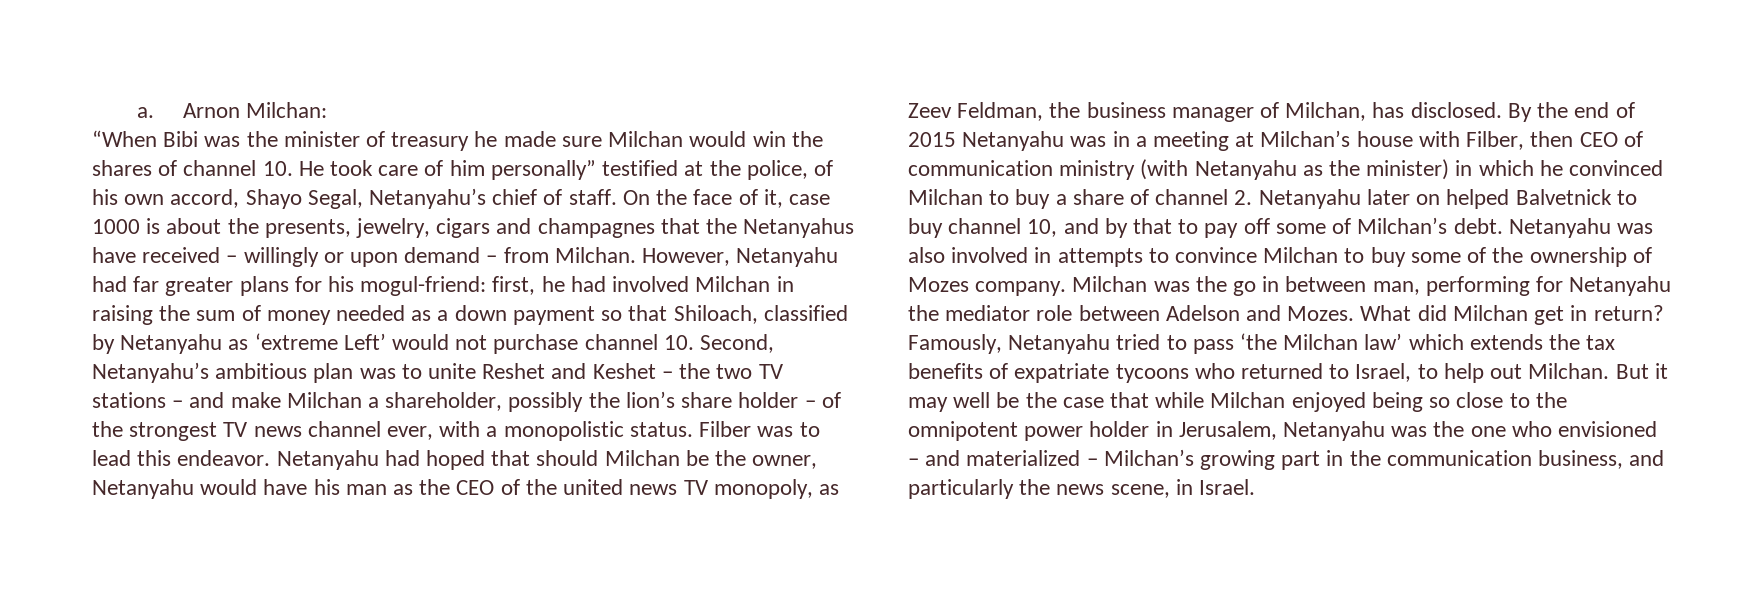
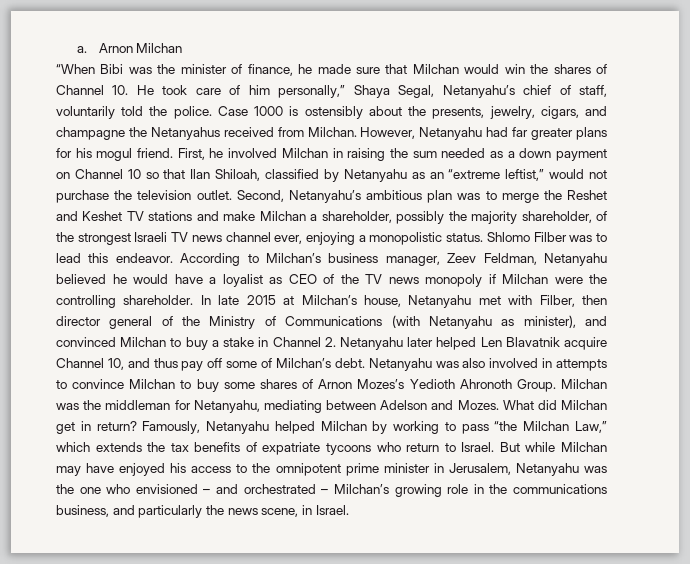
- Arnon Milchan:
+ Arnon Milchan
- “When Bibi was the minister of treasury he made sure Milchan would win the shares of channel 10. He took care of him personally” testified at the police, of his own accord, Shayo Segal, Netanyahu’s chief of staff. On the face of it, case 1000 is about the presents, jewelry, cigars and champagnes that the Netanyahus have received – willingly or upon demand – from Milchan.
+ “When Bibi was the minister of finance, he made sure that Milchan would win the shares of Channel 10. He took care of him personally,” Shaya Segal, Netanyahu’s chief of staff, voluntarily told the police. Case 1000 is ostensibly about the presents, jewelry, cigars, and champagne the Netanyahus received from Milchan.
- However, Netanyahu had far greater plans for his mogul-friend: first, he had involved Milchan in raising the sum of money needed as a down payment so that Shiloach, classified by Netanyahu as ‘extreme Left’ would not purchase channel 10. Second, Netanyahu’s ambitious plan was to unite Reshet and Keshet – the two TV stations – and make Milchan a shareholder, possibly the lion’s share holder – of the strongest TV news channel ever, with a monopolistic status.
+ However, Netanyahu had far greater plans for his mogul friend. First, he involved Milchan in raising the sum needed as a down payment on Channel 10 so that Ilan Shiloah, classified by Netanyahu as an “extreme leftist,” would not purchase the television outlet. Second, Netanyahu’s ambitious plan was to merge the Reshet and Keshet TV stations and make Milchan a shareholder, possibly the majority shareholder, of the strongest Israeli TV news channel ever, enjoying a monopolistic status.
- Filber was to lead this endeavor.
+ Shlomo Filber was to lead this endeavor.
- Netanyahu had hoped that should Milchan be the owner, Netanyahu would have his man as the CEO of the united news TV monopoly, as Zeev Feldman, the business manager of Milchan, has disclosed. By the end of 2015 Netanyahu was in a meeting at Milchan’s house with Filber, then CEO of communication ministry (with Netanyahu as the minister) in which he convinced Milchan to buy a share of channel 2. Netanyahu later on helped Balvetnick to buy channel 10, and by that to pay off some of Milchan’s debt.
+ According to Milchan’s business manager, Zeev Feldman, Netanyahu believed he would have a loyalist as CEO of the TV news monopoly if Milchan were the controlling shareholder. In late 2015 at Milchan’s house, Netanyahu met with Filber, then director general of the Ministry of Communications (with Netanyahu as minister), and convinced Milchan to buy a stake in Channel 2. Netanyahu later helped Len Blavatnik acquire Channel 10, and thus pay off some of Milchan’s debt.
- Netanyahu was also involved in attempts to convince Milchan to buy some of the ownership of Mozes company. Milchan was the go in between man, performing for Netanyahu the mediator role between Adelson and Mozes.
+ Netanyahu was also involved in attempts to convince Milchan to buy some shares of Arnon Mozes’s Yedioth Ahronoth Group. Milchan was the middleman for Netanyahu, mediating between Adelson and Mozes.
- Famously, Netanyahu tried to pass ‘the Milchan law’ which extends the tax benefits of expatriate tycoons who returned to Israel, to help out Milchan. But it may well be the case that while Milchan enjoyed being so close to the omnipotent power holder in Jerusalem, Netanyahu was the one who envisioned – and materialized – Milchan’s growing part in the communication business, and particularly the news scene, in Israel.
+ Famously, Netanyahu helped Milchan by working to pass “the Milchan Law,” which extends the tax benefits of expatriate tycoons who return to Israel. But while Milchan may have enjoyed his access to the omnipotent prime minister in Jerusalem, Netanyahu was the one who envisioned – and orchestrated – Milchan’s growing role in the communications business, and particularly the news scene, in Israel.

